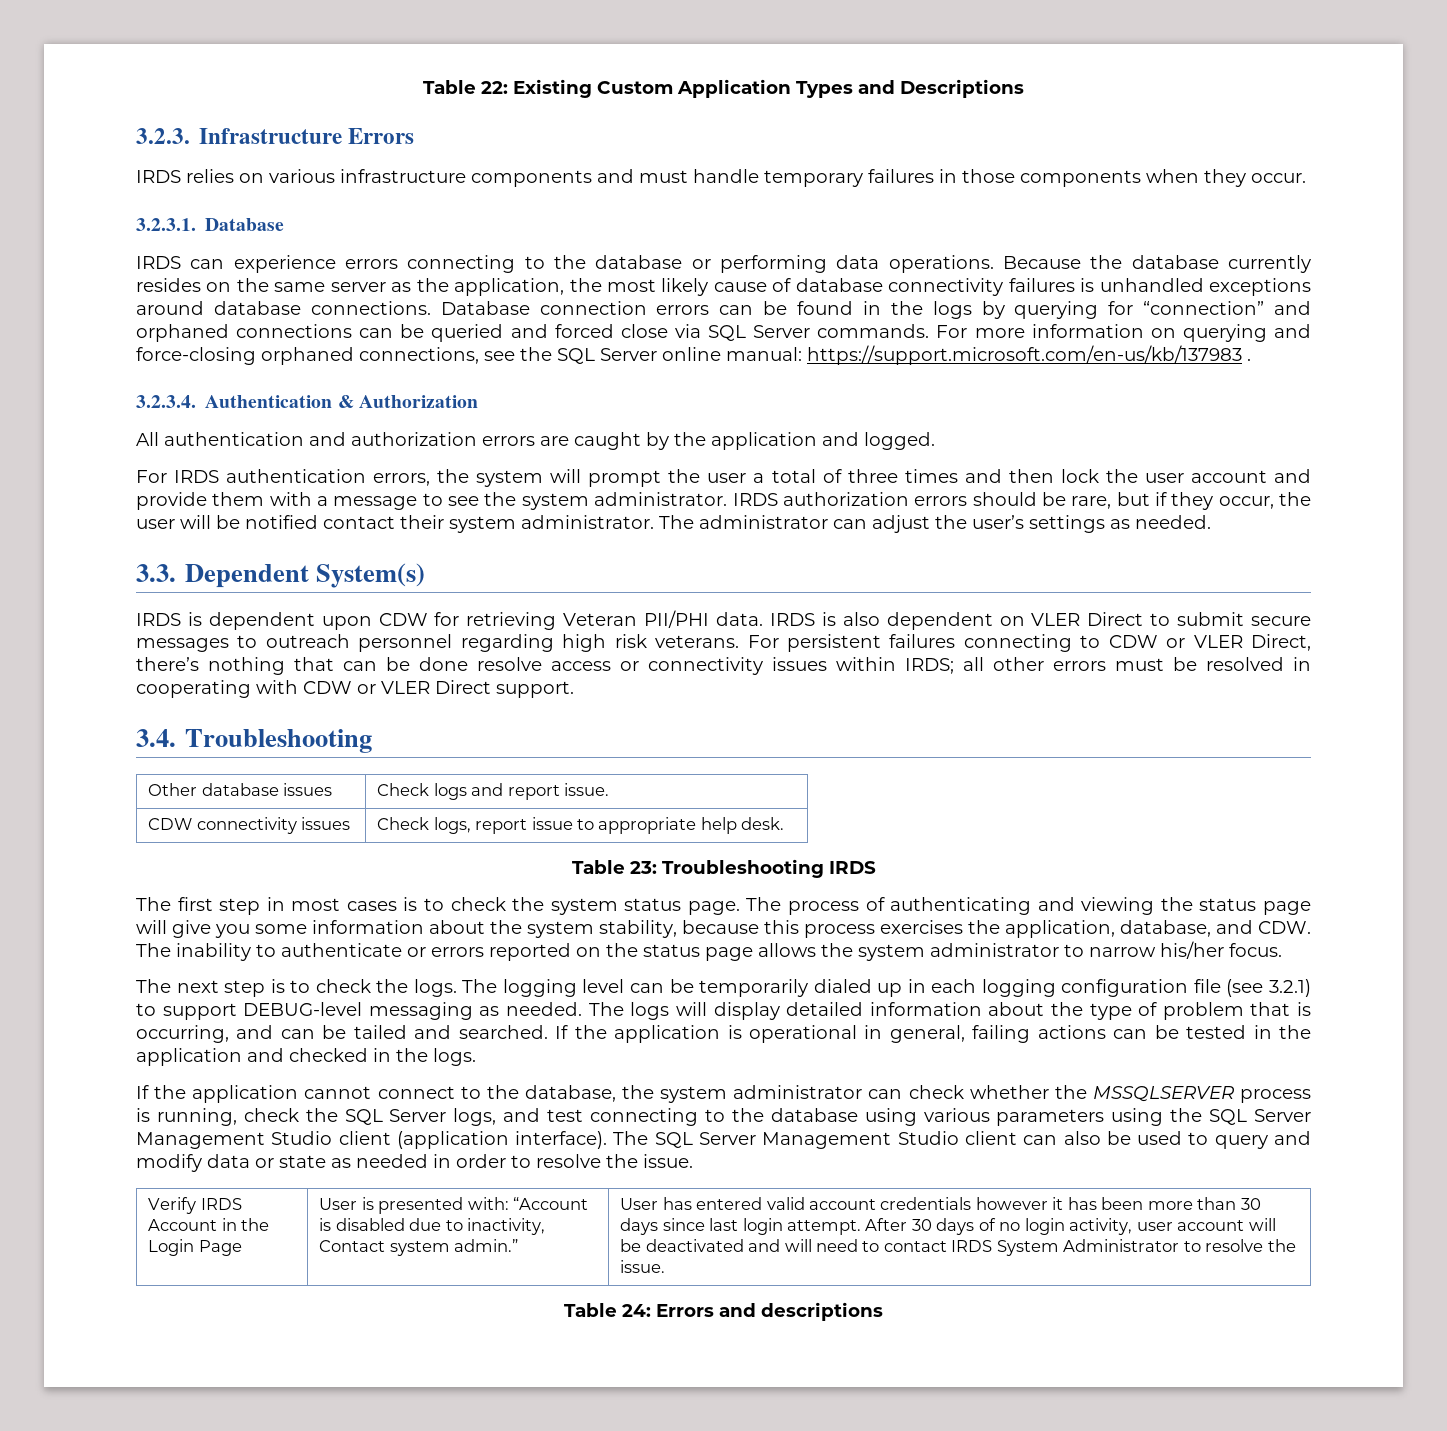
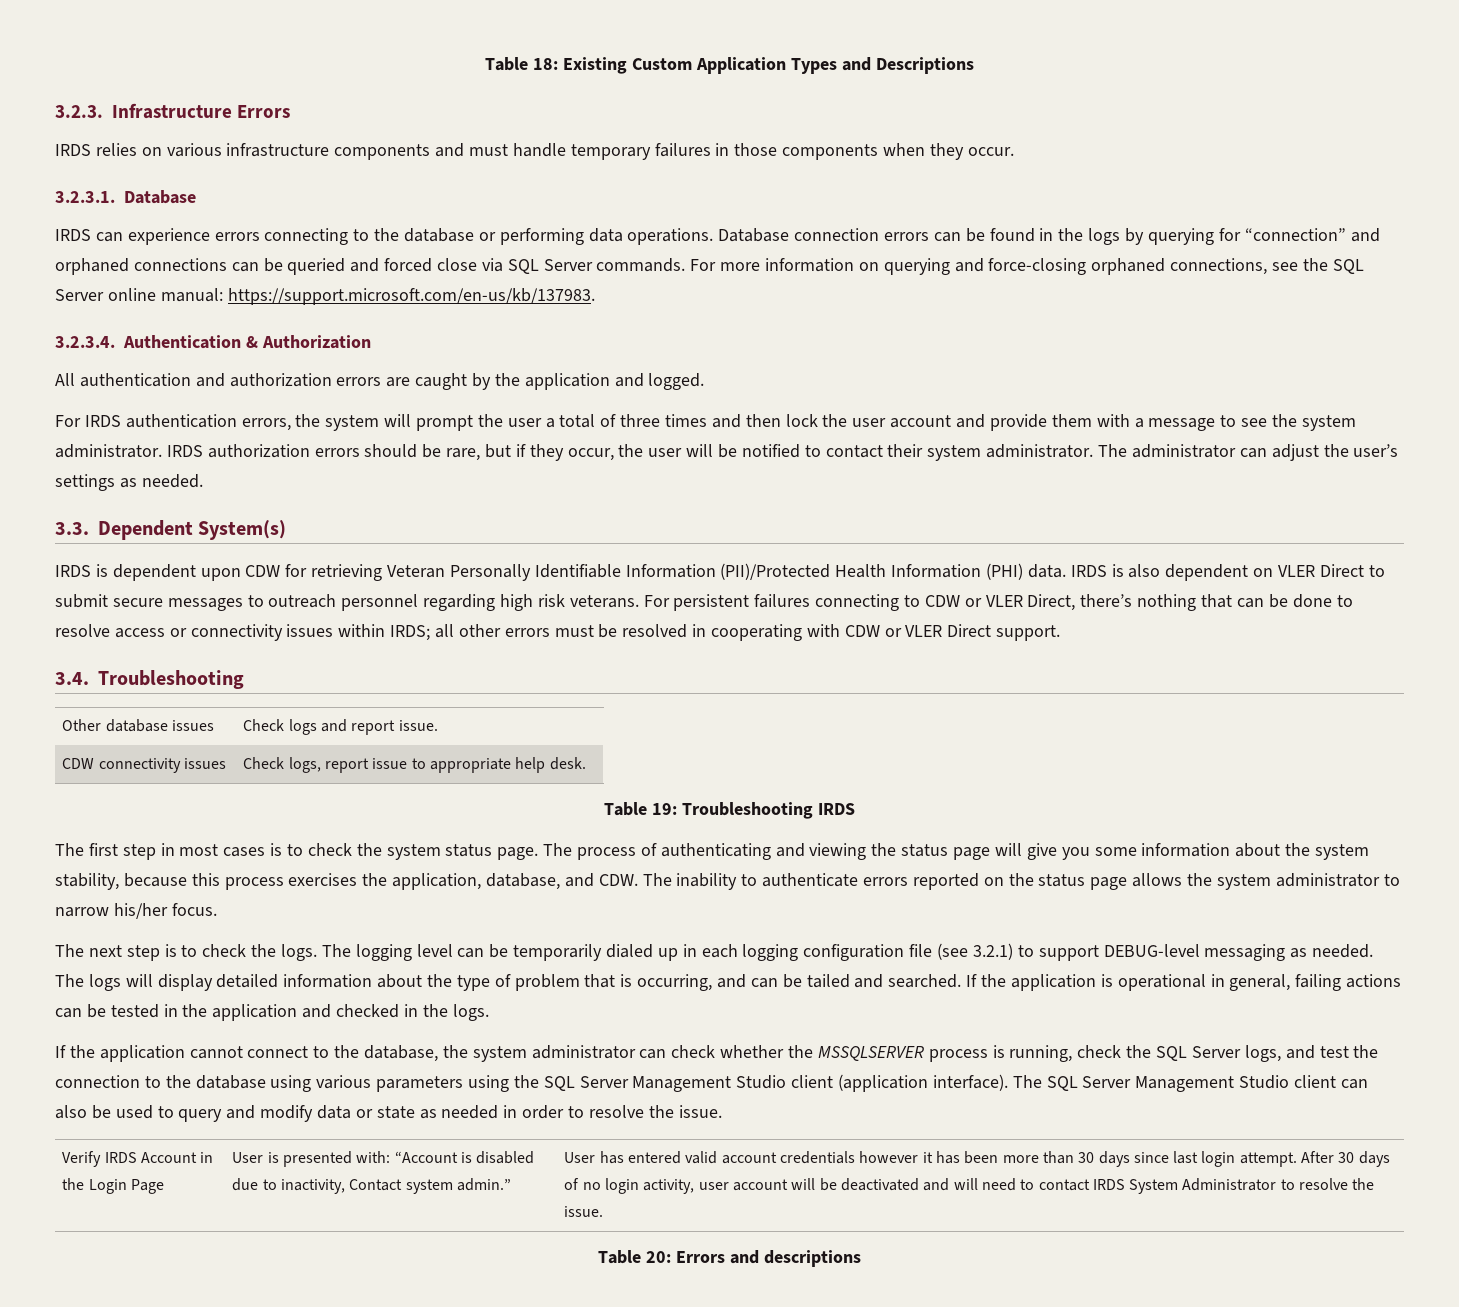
- Table 22: Existing Custom Application Types and Descriptions
+ Table 18: Existing Custom Application Types and Descriptions
- Because the database currently resides on the same server as the application, the most likely cause of database connectivity failures is unhandled exceptions around database connections.
- For more information on querying and force-closing orphaned connections, see the SQL Server online manual: https://support.microsoft.com/en-us/kb/137983 .
+ For more information on querying and force-closing orphaned connections, see the SQL Server online manual: https://support.microsoft.com/en-us/kb/137983.
- IRDS authorization errors should be rare, but if they occur, the user will be notified contact their system administrator.
+ IRDS authorization errors should be rare, but if they occur, the user will be notified to contact their system administrator.
- IRDS is dependent upon CDW for retrieving Veteran PII/PHI data.
+ IRDS is dependent upon CDW for retrieving Veteran Personally Identifiable Information (PII)/Protected Health Information (PHI) data.
- For persistent failures connecting to CDW or VLER Direct, there’s nothing that can be done resolve access or connectivity issues within IRDS; all other errors must be resolved in cooperating with CDW or VLER Direct support.
+ For persistent failures connecting to CDW or VLER Direct, there’s nothing that can be done to resolve access or connectivity issues within IRDS; all other errors must be resolved in cooperating with CDW or VLER Direct support.
- Table 23: Troubleshooting IRDS
+ Table 19: Troubleshooting IRDS
- The process of authenticating and viewing the status page will give you some information about the system stability, because this process exercises the application, database, and CDW. The inability to authenticate or errors reported on the status page allows the system administrator to narrow his/her focus.
+ The process of authenticating and viewing the status page will give you some information about the system stability, because this process exercises the application, database, and CDW. The inability to authenticate errors reported on the status page allows the system administrator to narrow his/her focus.
- If the application cannot connect to the database, the system administrator can check whether the MSSQLSERVER process is running, check the SQL Server logs, and test connecting to the database using various parameters using the SQL Server Management Studio client (application interface).
+ If the application cannot connect to the database, the system administrator can check whether the MSSQLSERVER process is running, check the SQL Server logs, and test the connection to the database using various parameters using the SQL Server Management Studio client (application interface).
- Table 24: Errors and descriptions
+ Table 20: Errors and descriptions

